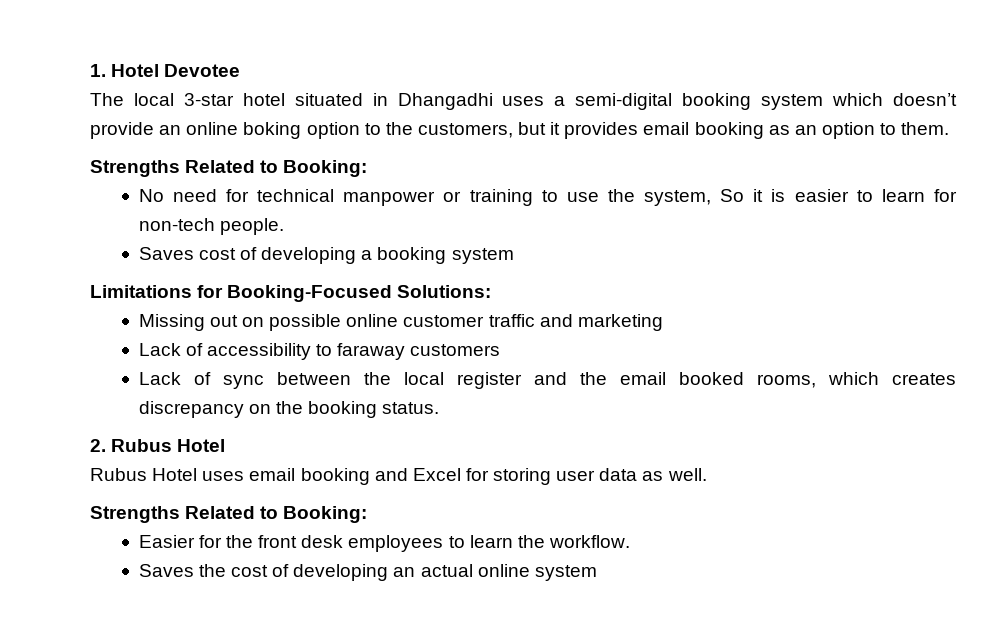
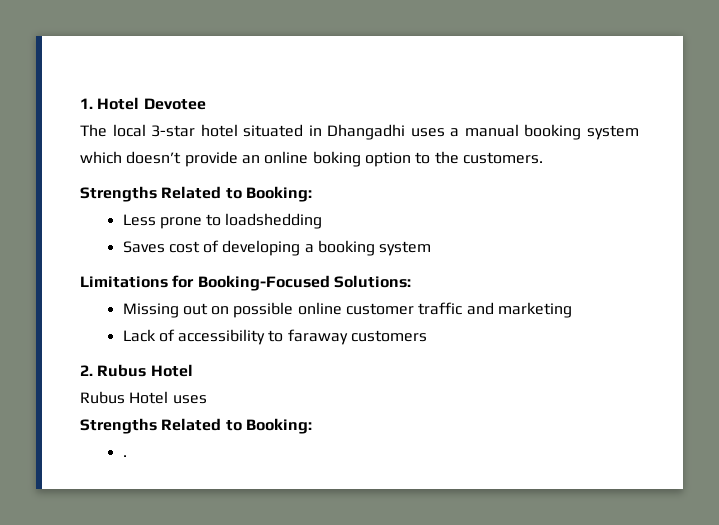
- The local 3-star hotel situated in Dhangadhi uses a semi-digital booking system which doesn’t provide an online boking option to the customers, but it provides email booking as an option to them.
+ The local 3-star hotel situated in Dhangadhi uses a manual booking system which doesn’t provide an online boking option to the customers.
  Strengths Related to Booking:
- No need for technical manpower or training to use the system, So it is easier to learn for non-tech people.
+ Less prone to loadshedding
- Lack of sync between the local register and the email booked rooms, which creates discrepancy on the booking status.
- Rubus Hotel uses email booking and Excel for storing user data as well.
+ Rubus Hotel uses
  Strengths Related to Booking:
- Easier for the front desk employees to learn the workflow.
- Saves the cost of developing an actual online system
+ .

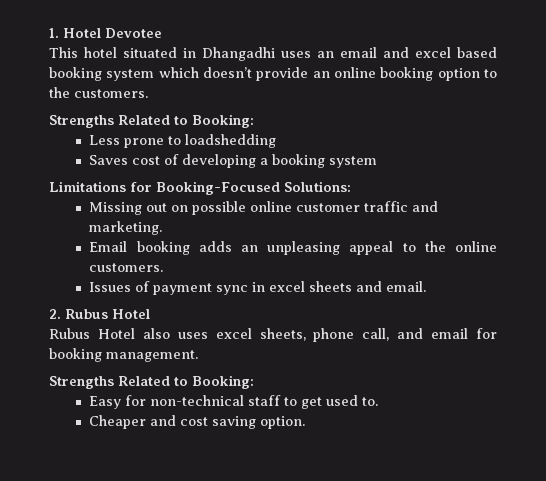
- The local 3-star hotel situated in Dhangadhi uses a manual booking system which doesn’t provide an online boking option to the customers.
+ This hotel situated in Dhangadhi uses an email and excel based booking system which doesn’t provide an online booking option to the customers.
- Missing out on possible online customer traffic and marketing
- Lack of accessibility to faraway customers
+ Missing out on possible online customer traffic and marketing.
+ Email booking adds an unpleasing appeal to the online customers.
+ Issues of payment sync in excel sheets and email.
- Rubus Hotel uses
+ Rubus Hotel also uses excel sheets, phone call, and email for booking management.
  Strengths Related to Booking:
- .
+ Easy for non-technical staff to get used to.
+ Cheaper and cost saving option.

